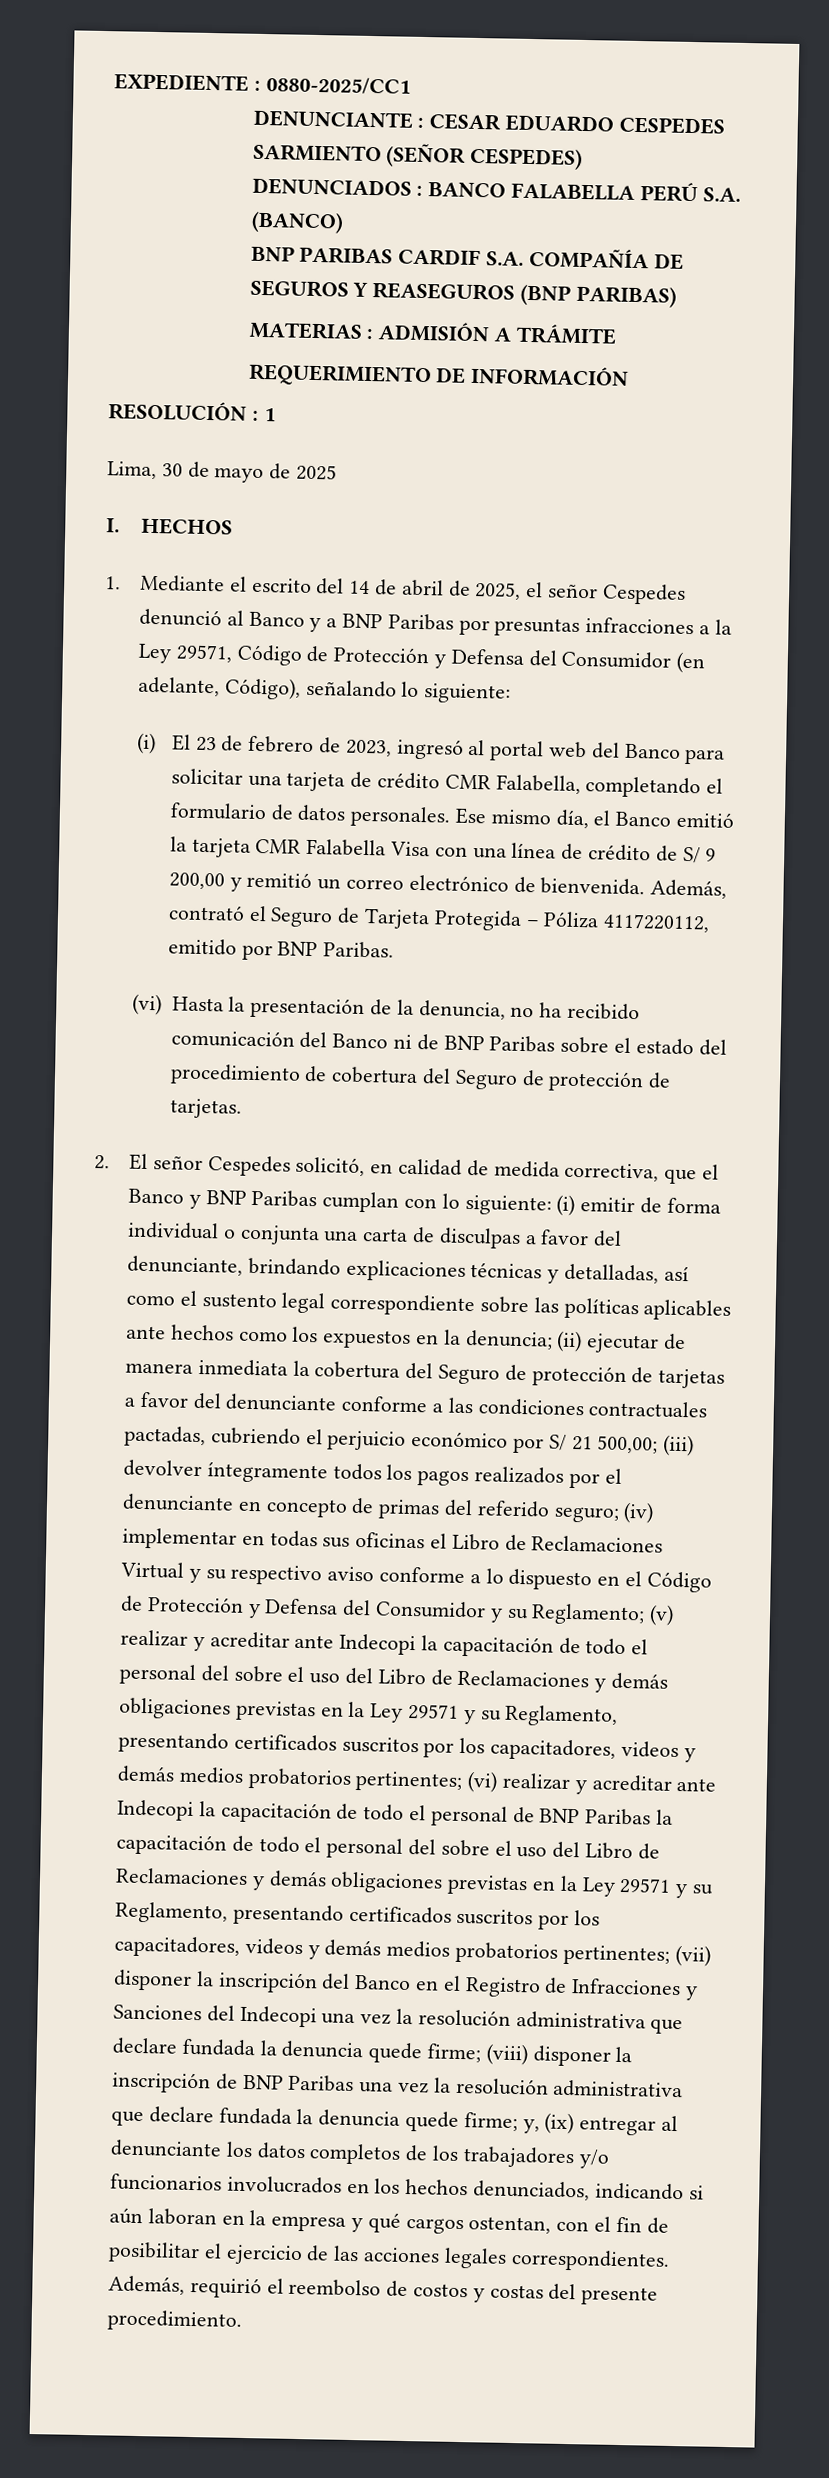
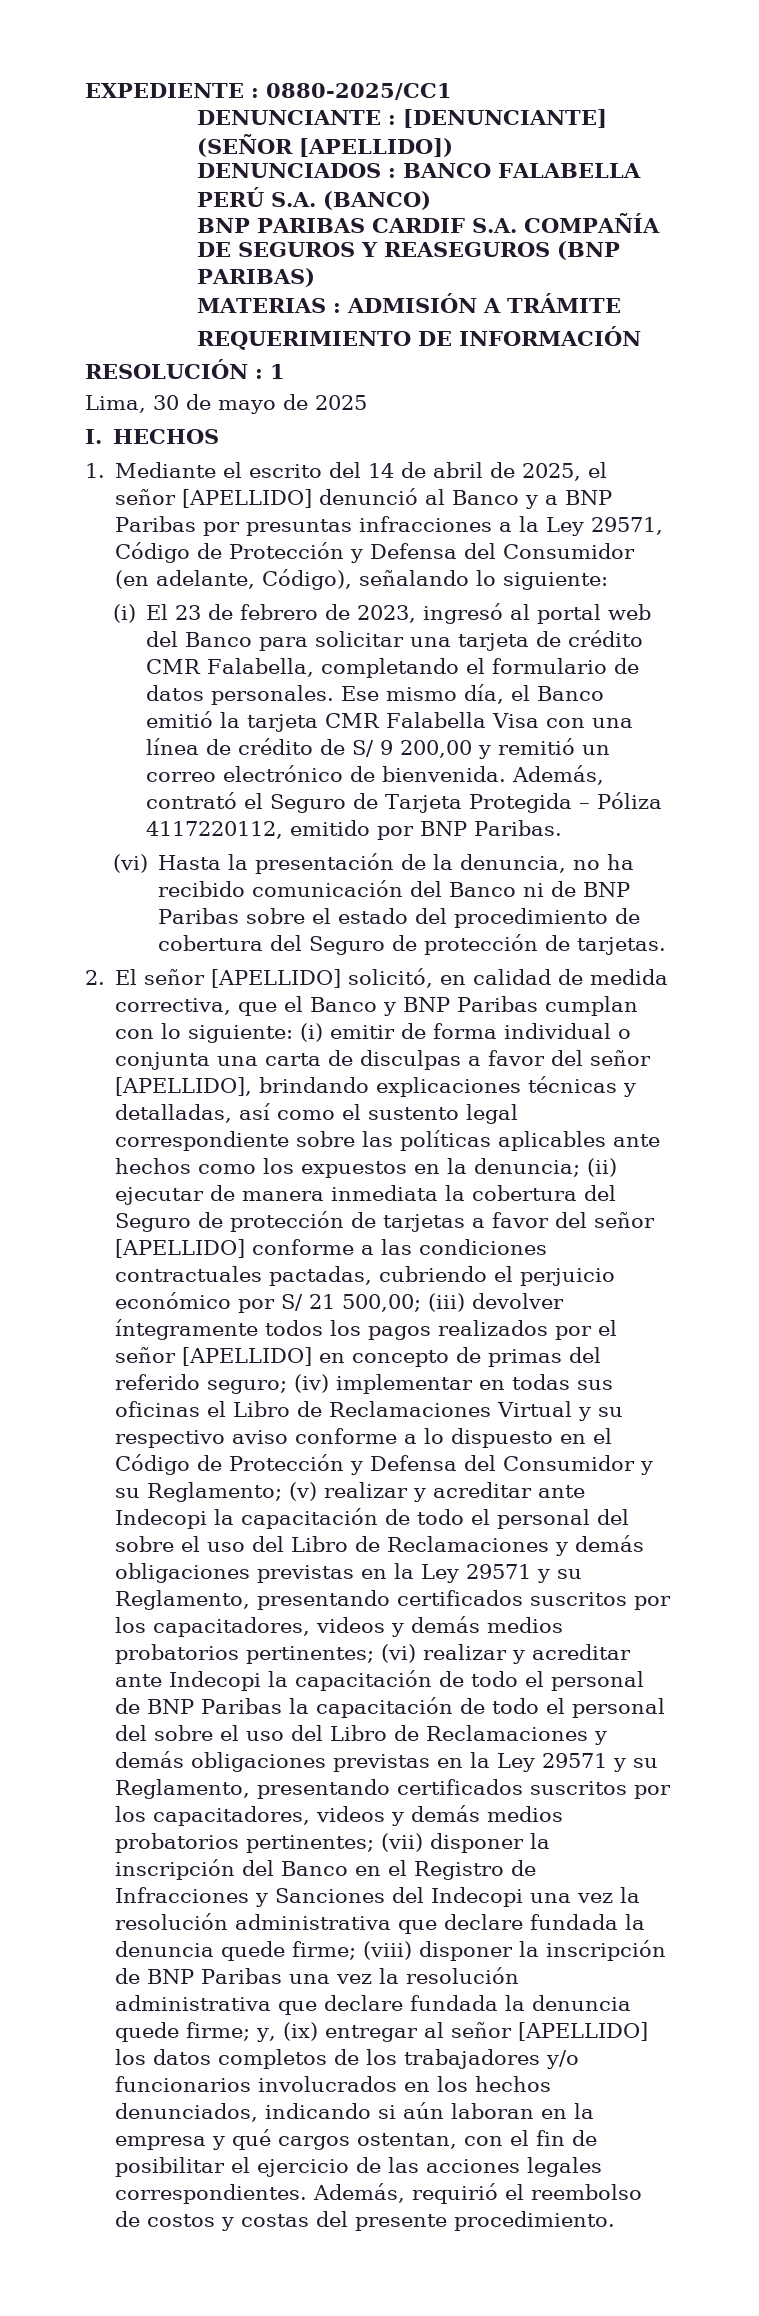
- DENUNCIANTE : CESAR EDUARDO CESPEDES SARMIENTO (SEÑOR CESPEDES)
+ DENUNCIANTE : [DENUNCIANTE] (SEÑOR [APELLIDO])
- 1. Mediante el escrito del 14 de abril de 2025, el señor Cespedes denunció al Banco y a BNP Paribas por presuntas infracciones a la Ley 29571, Código de Protección y Defensa del Consumidor (en adelante, Código), señalando lo siguiente:
+ 1. Mediante el escrito del 14 de abril de 2025, el señor [APELLIDO] denunció al Banco y a BNP Paribas por presuntas infracciones a la Ley 29571, Código de Protección y Defensa del Consumidor (en adelante, Código), señalando lo siguiente:
- 2. El señor Cespedes solicitó, en calidad de medida correctiva, que el Banco y BNP Paribas cumplan con lo siguiente:
+ 2. El señor [APELLIDO] solicitó, en calidad de medida correctiva, que el Banco y BNP Paribas cumplan con lo siguiente:
- (i) emitir de forma individual o conjunta una carta de disculpas a favor del denunciante, brindando explicaciones técnicas y detalladas, así como el sustento legal correspondiente sobre las políticas aplicables ante hechos como los expuestos en la denuncia;
+ (i) emitir de forma individual o conjunta una carta de disculpas a favor del señor [APELLIDO], brindando explicaciones técnicas y detalladas, así como el sustento legal correspondiente sobre las políticas aplicables ante hechos como los expuestos en la denuncia;
- (ii) ejecutar de manera inmediata la cobertura del Seguro de protección de tarjetas a favor del denunciante conforme a las condiciones contractuales pactadas, cubriendo el perjuicio económico por S/ 21 500,00;
+ (ii) ejecutar de manera inmediata la cobertura del Seguro de protección de tarjetas a favor del señor [APELLIDO] conforme a las condiciones contractuales pactadas, cubriendo el perjuicio económico por S/ 21 500,00;
- (iii) devolver íntegramente todos los pagos realizados por el denunciante en concepto de primas del referido seguro;
+ (iii) devolver íntegramente todos los pagos realizados por el señor [APELLIDO] en concepto de primas del referido seguro;
- y, (ix) entregar al denunciante los datos completos de los trabajadores y/o funcionarios involucrados en los hechos denunciados, indicando si aún laboran en la empresa y qué cargos ostentan, con el fin de posibilitar el ejercicio de las acciones legales correspondientes.
+ y, (ix) entregar al señor [APELLIDO] los datos completos de los trabajadores y/o funcionarios involucrados en los hechos denunciados, indicando si aún laboran en la empresa y qué cargos ostentan, con el fin de posibilitar el ejercicio de las acciones legales correspondientes.

